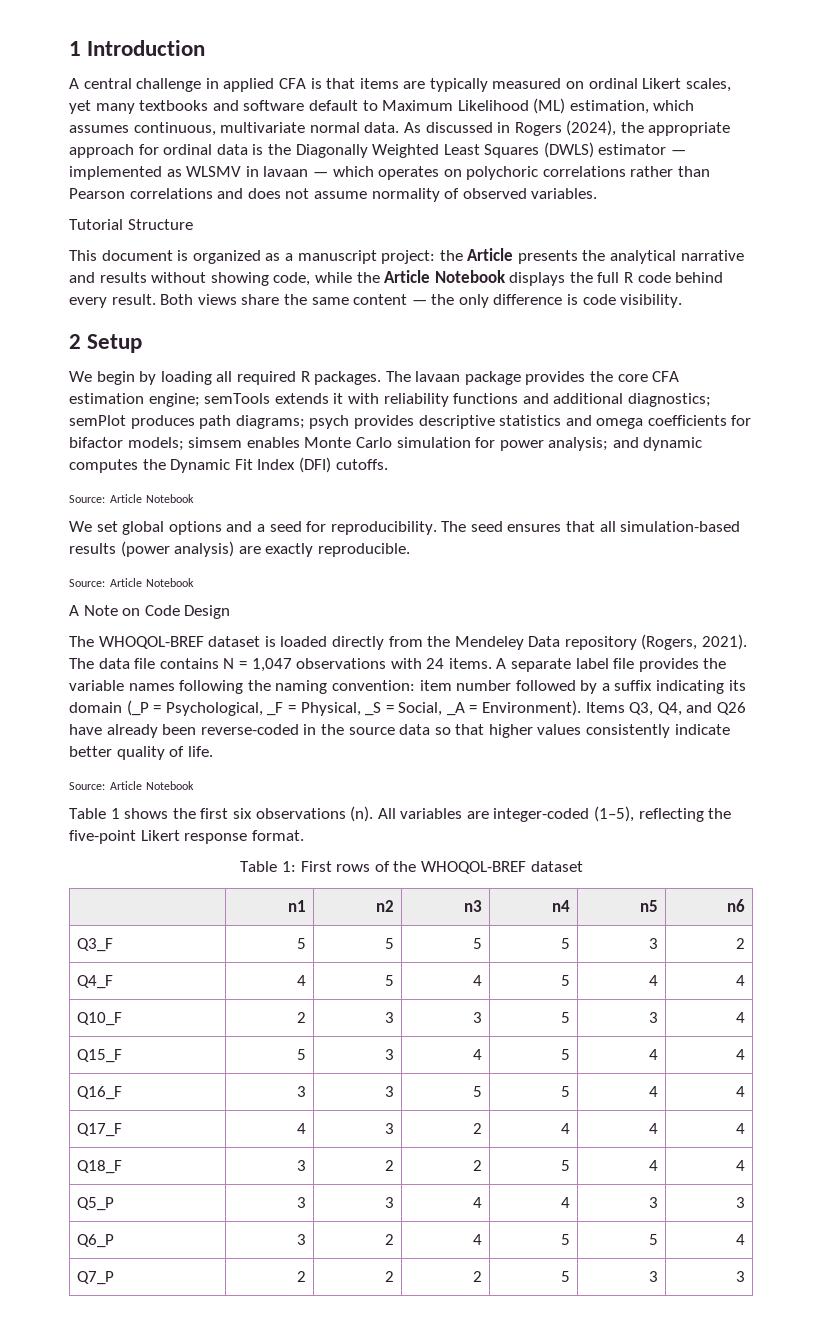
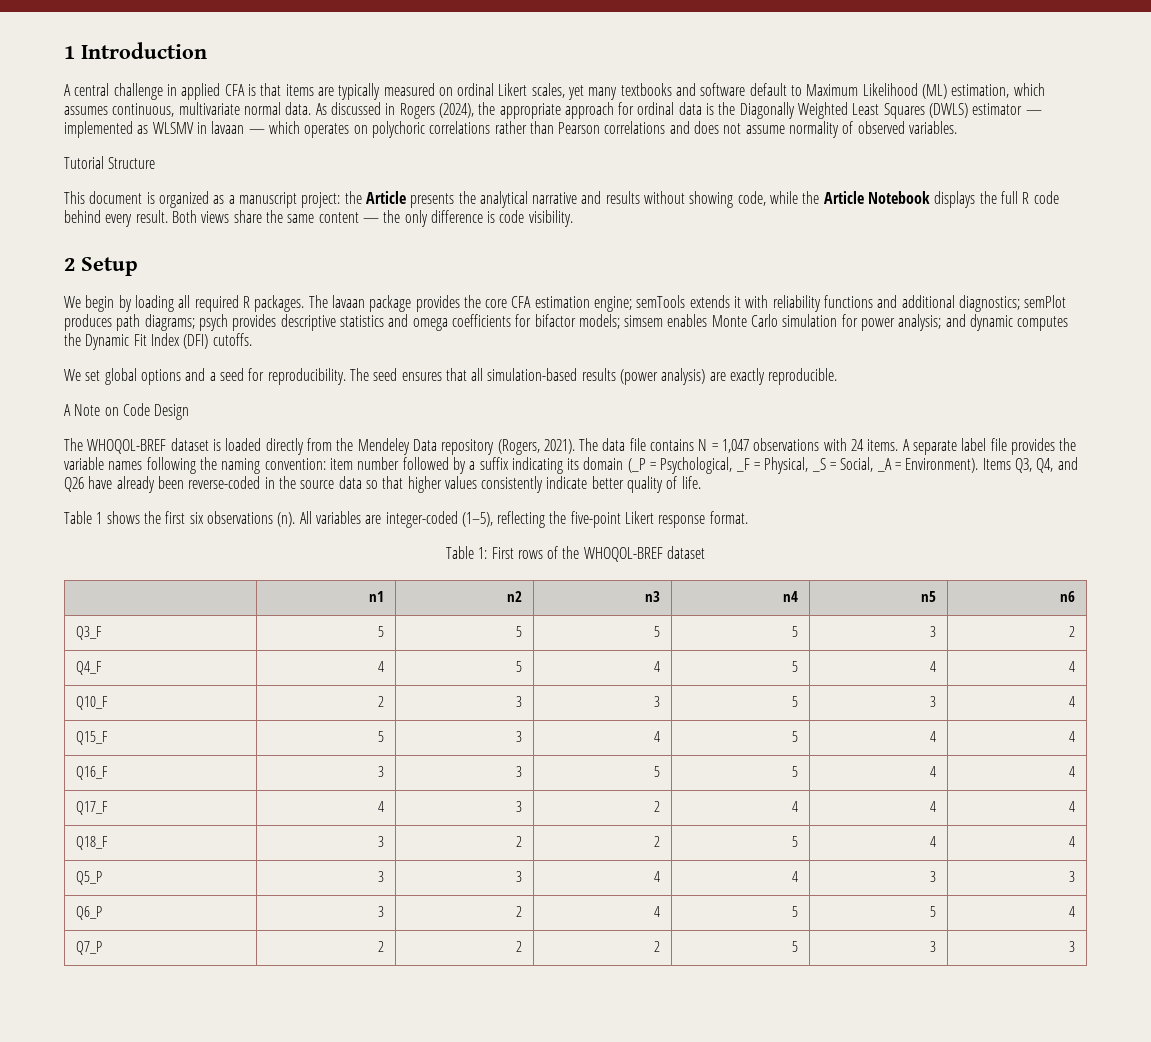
  The lavaan package provides the core CFA estimation engine; semTools extends it with reliability functions and additional diagnostics; semPlot produces path diagrams; psych provides descriptive statistics and omega coefficients for bifactor models; simsem enables Monte Carlo simulation for power analysis; and dynamic computes the Dynamic Fit Index (DFI) cutoffs.
- Source: Article Notebook
  The seed ensures that all simulation-based results (power analysis) are exactly reproducible.
- Source: Article Notebook
  Items Q3, Q4, and Q26 have already been reverse-coded in the source data so that higher values consistently indicate better quality of life.
- Source: Article Notebook

